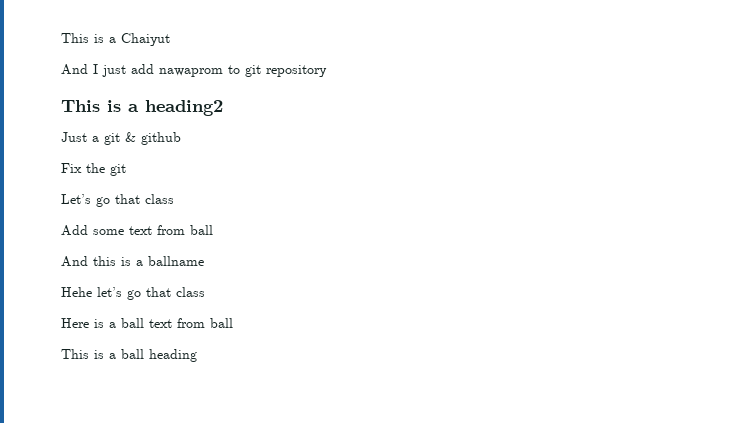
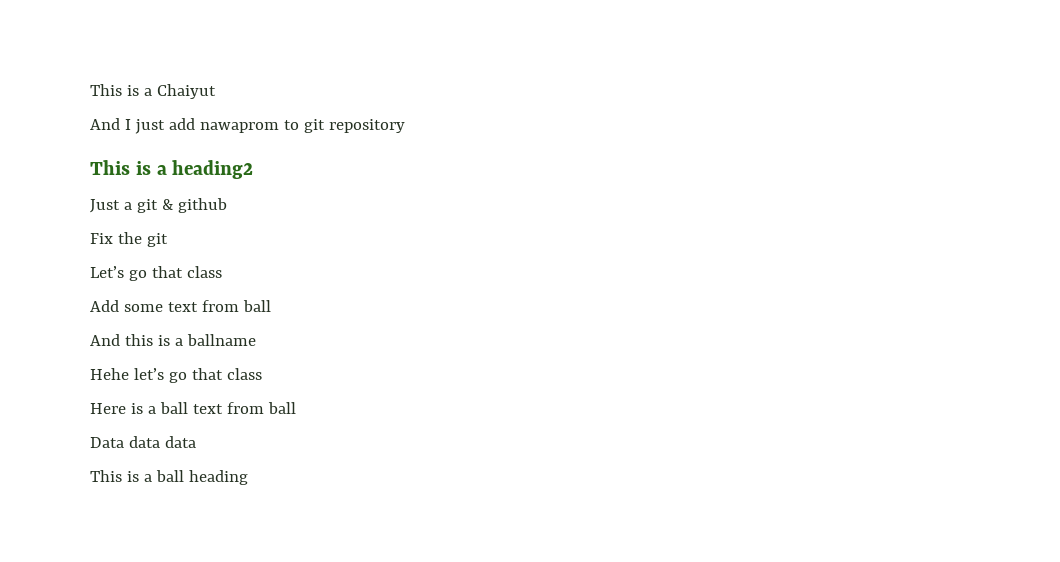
+ Data data data

